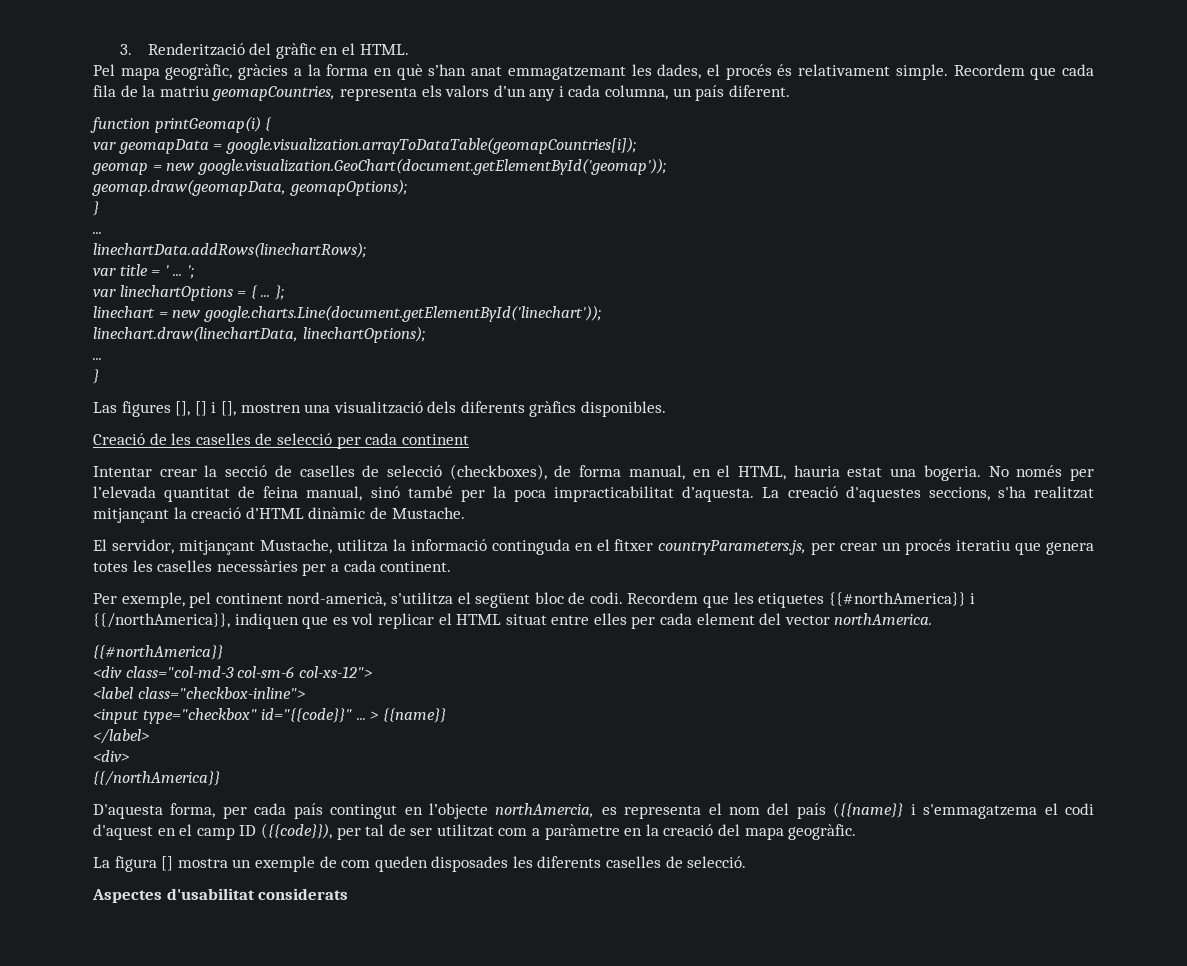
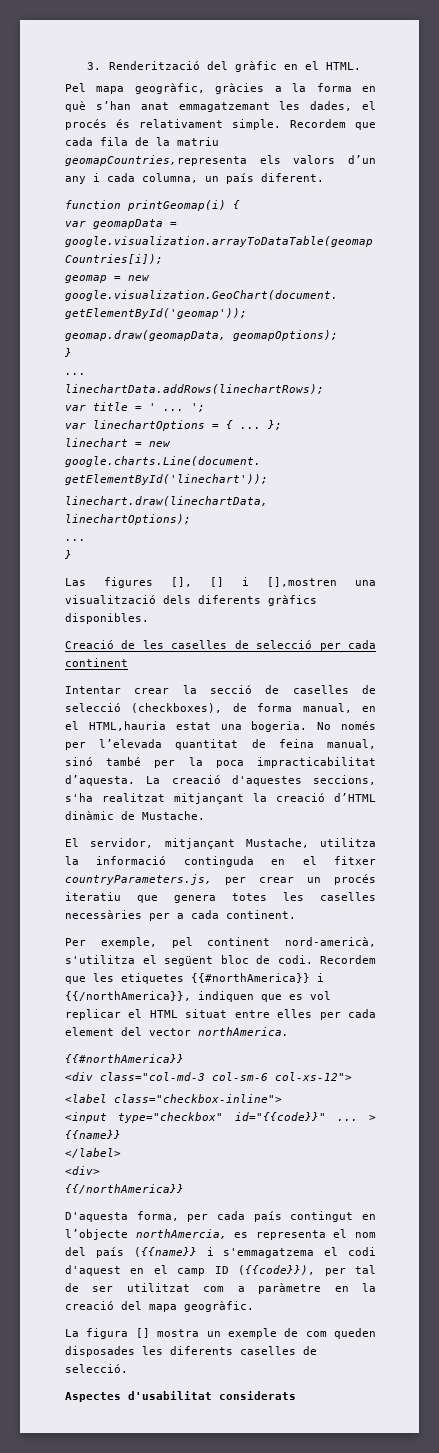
- Recordem que cada fila de la matriu geomapCountries, representa els valors d’un any i cada columna, un país diferent.
+ Recordem que cada fila de la matriu geomapCountries,representa els valors d’un any i cada columna, un país diferent.
- Las figures [], [] i [], mostren una visualització dels diferents gràfics disponibles.
+ Las figures [], [] i [],mostren una visualització dels diferents gràfics disponibles.
- Intentar crear la secció de caselles de selecció (checkboxes), de forma manual, en el HTML, hauria estat una bogeria.
+ Intentar crear la secció de caselles de selecció (checkboxes), de forma manual, en el HTML,hauria estat una bogeria.

